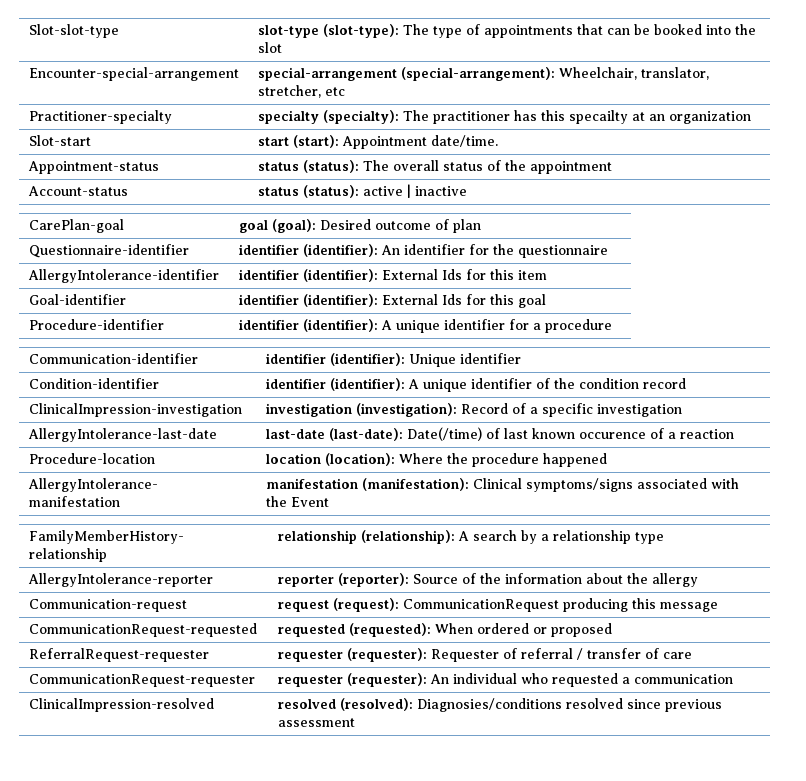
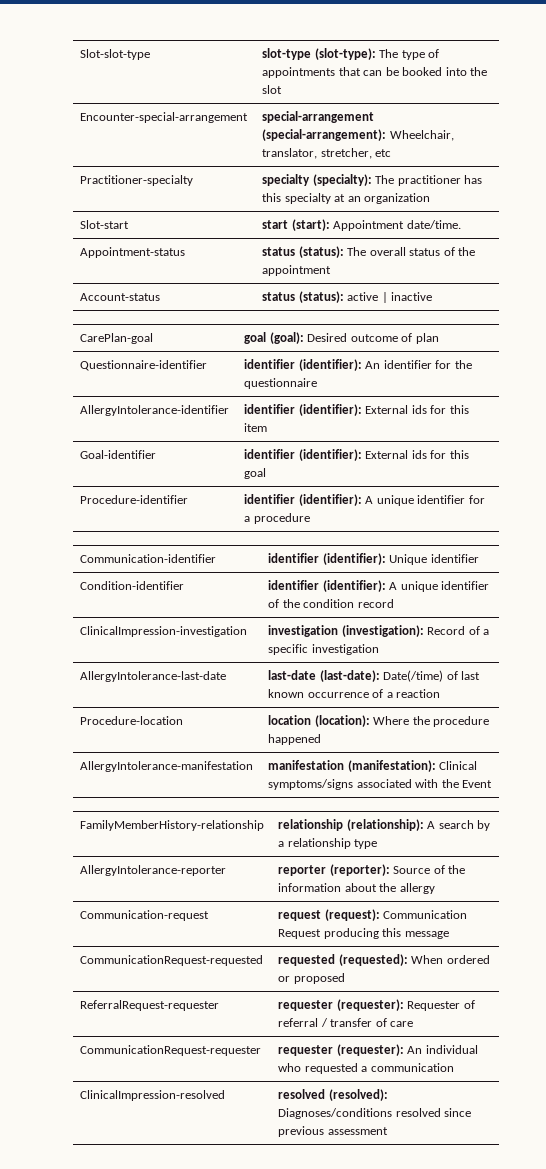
- Practitioner-specialty | specialty (specialty): The practitioner has this specailty at an organization
+ Practitioner-specialty | specialty (specialty): The practitioner has this specialty at an organization
- AllergyIntolerance-identifier | identifier (identifier): External Ids for this item
+ AllergyIntolerance-identifier | identifier (identifier): External ids for this item
- Goal-identifier | identifier (identifier): External Ids for this goal
+ Goal-identifier | identifier (identifier): External ids for this goal
- AllergyIntolerance-last-date | last-date (last-date): Date(/time) of last known occurence of a reaction
+ AllergyIntolerance-last-date | last-date (last-date): Date(/time) of last known occurrence of a reaction
- Communication-request | request (request): CommunicationRequest producing this message
+ Communication-request | request (request): Communication Request producing this message
- ClinicalImpression-resolved | resolved (resolved): Diagnosies/conditions resolved since previous assessment
+ ClinicalImpression-resolved | resolved (resolved): Diagnoses/conditions resolved since previous assessment

